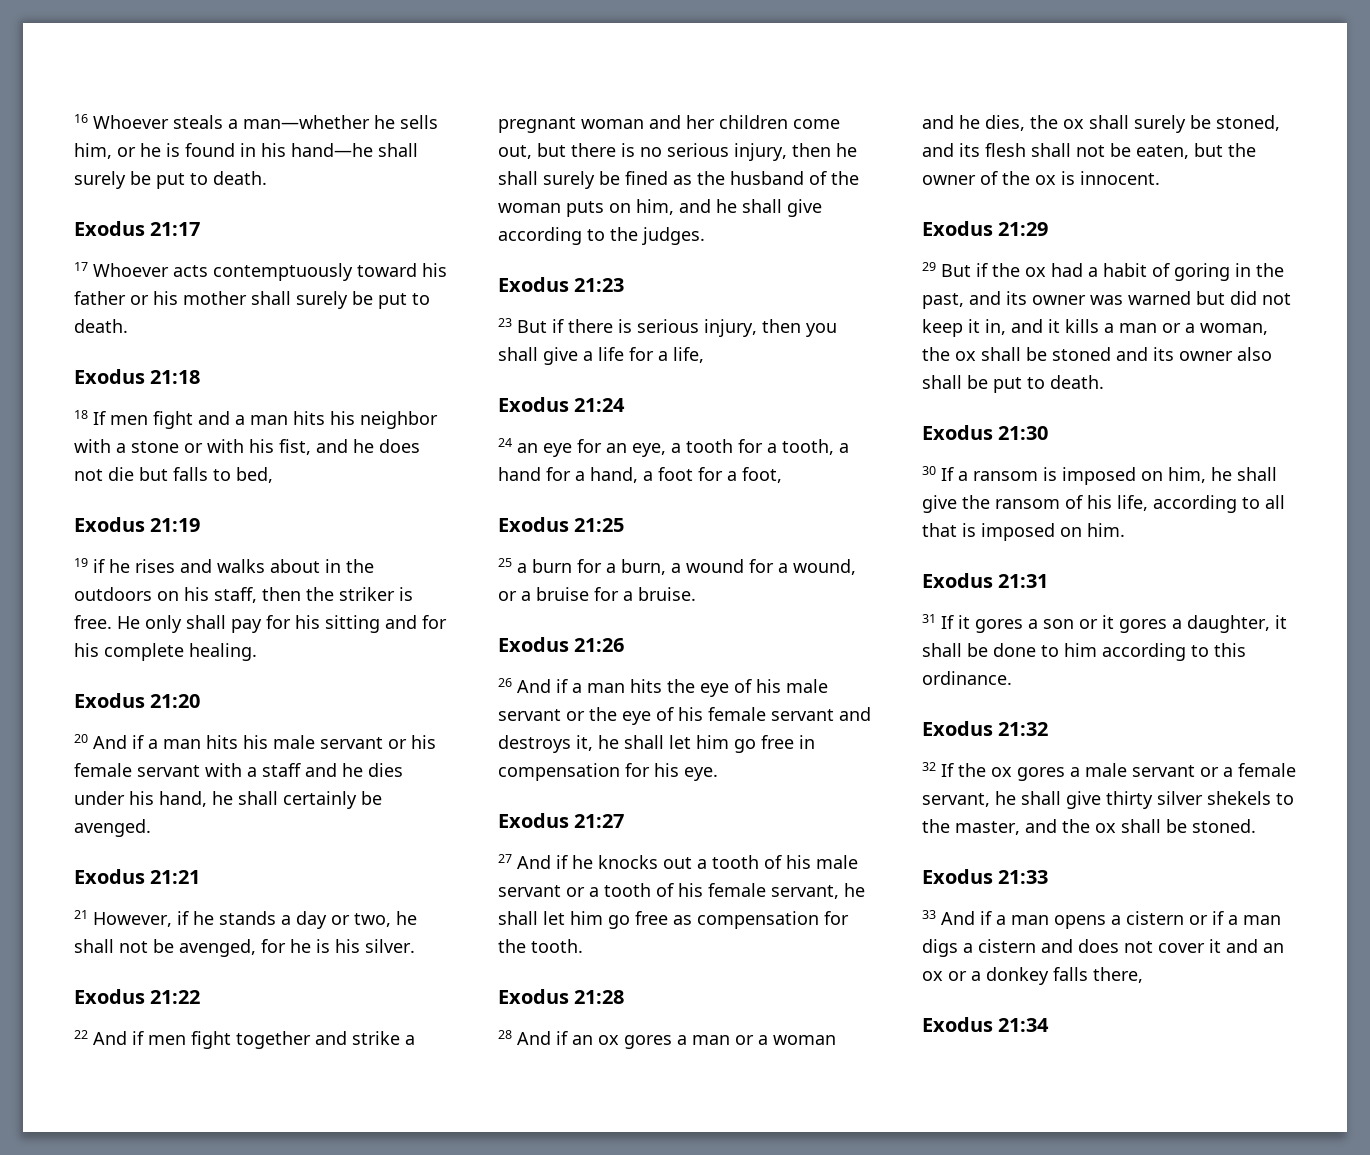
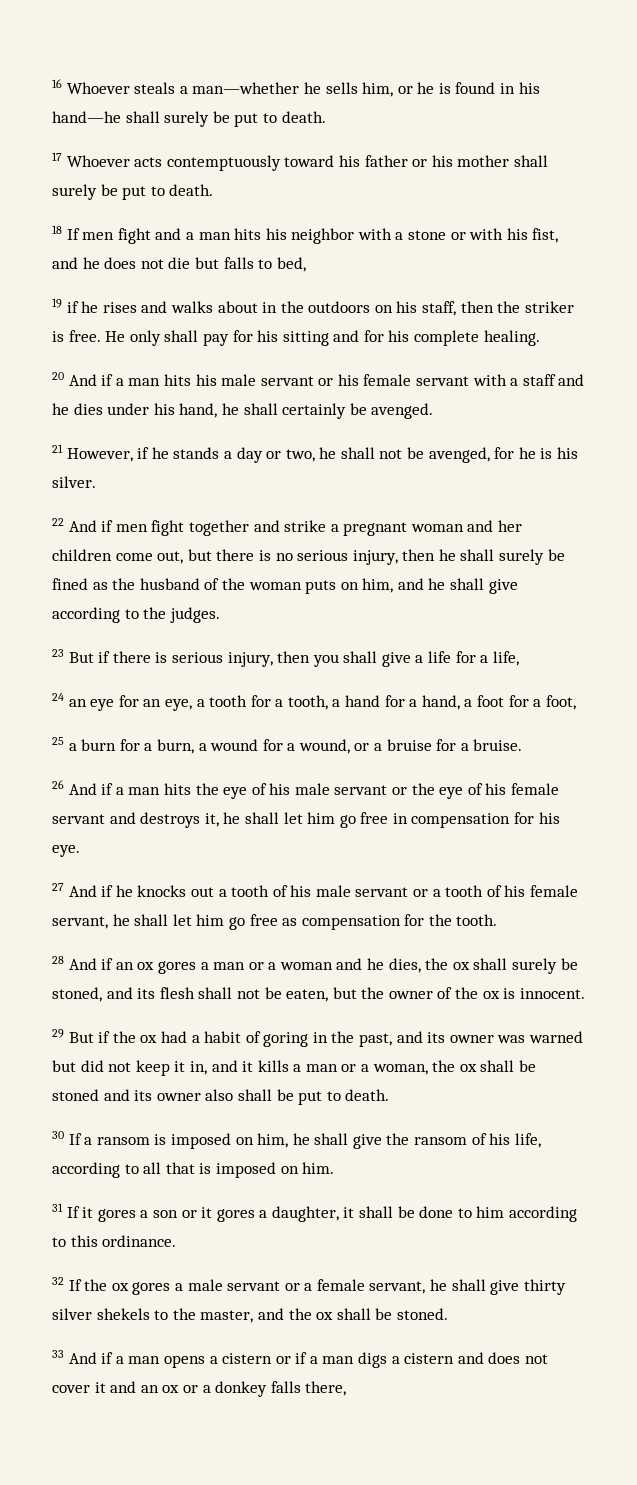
- Exodus 21:17
- Exodus 21:18
- Exodus 21:19
- Exodus 21:20
- Exodus 21:21
- Exodus 21:22
- Exodus 21:23
- Exodus 21:24
- Exodus 21:25
- Exodus 21:26
- Exodus 21:27
- Exodus 21:28
- Exodus 21:29
- Exodus 21:30
- Exodus 21:31
- Exodus 21:32
- Exodus 21:33
- Exodus 21:34

